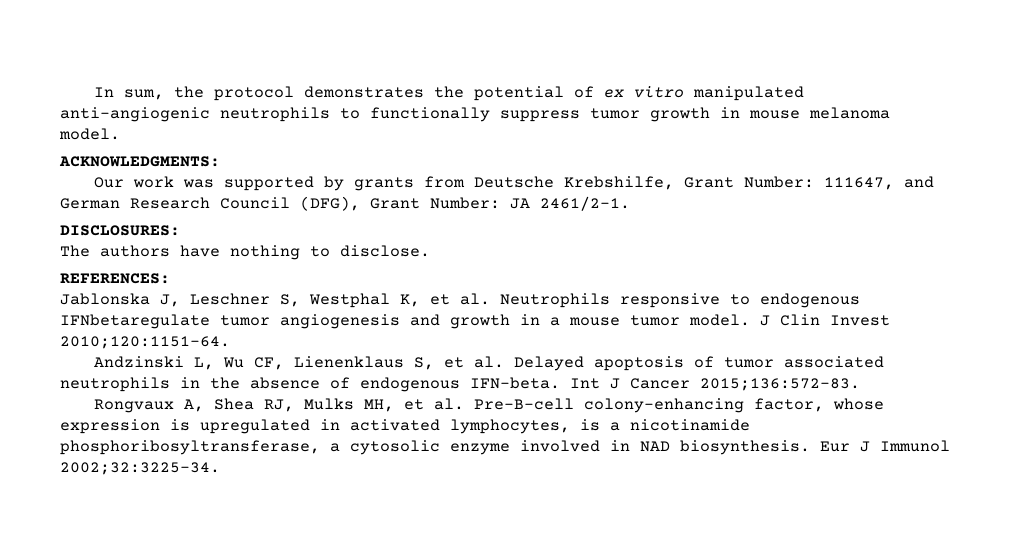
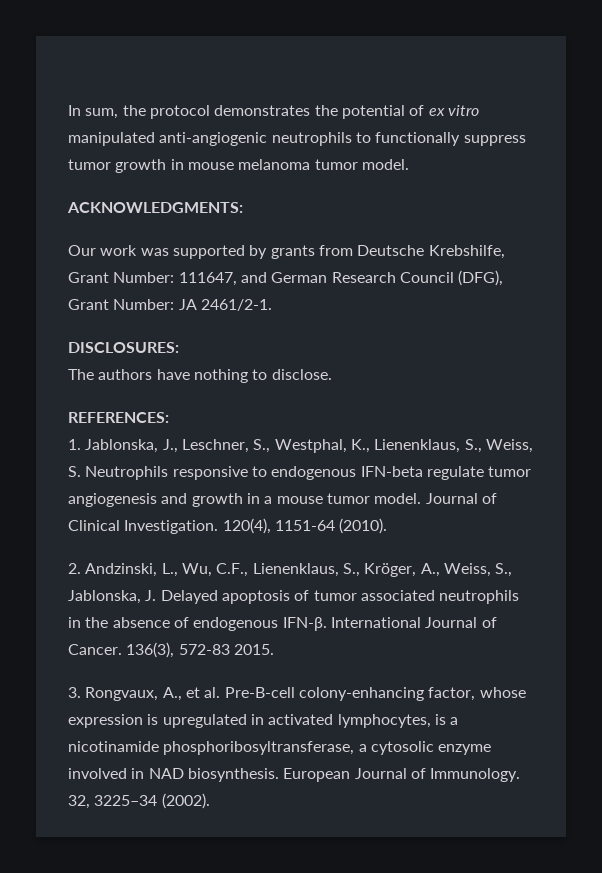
- In sum, the protocol demonstrates the potential of ex vitro manipulated anti-angiogenic neutrophils to functionally suppress tumor growth in mouse melanoma model.
+ In sum, the protocol demonstrates the potential of ex vitro manipulated anti-angiogenic neutrophils to functionally suppress tumor growth in mouse melanoma tumor model.
- Jablonska J, Leschner S, Westphal K, et al. Neutrophils responsive to endogenous IFNbetaregulate tumor angiogenesis and growth in a mouse tumor model.
+ 1. Jablonska, J., Leschner, S., Westphal, K., Lienenklaus, S., Weiss, S. Neutrophils responsive to endogenous IFN-beta regulate tumor angiogenesis and growth in a mouse tumor model.
- J Clin Invest 2010;120:1151–64.
- Andzinski L, Wu CF, Lienenklaus S, et al. Delayed apoptosis of tumor associated neutrophils in the absence of endogenous IFN-beta. Int J Cancer 2015;136:572–83.
- Rongvaux A, Shea RJ, Mulks MH, et al. Pre-B-cell colony-enhancing factor, whose expression is upregulated in activated lymphocytes, is a nicotinamide phosphoribosyltransferase, a cytosolic enzyme involved in NAD biosynthesis.
+ Journal of Clinical Investigation. 120(4), 1151-64 (2010).
+ 2. Andzinski, L., Wu, C.F., Lienenklaus, S., Kröger, A., Weiss, S., Jablonska, J. Delayed apoptosis of tumor associated neutrophils in the absence of endogenous IFN-β. International Journal of Cancer. 136(3), 572-83 2015.
+ 3. Rongvaux, A., et al. Pre-B-cell colony-enhancing factor, whose expression is upregulated in activated lymphocytes, is a nicotinamide phosphoribosyltransferase, a cytosolic enzyme involved in NAD biosynthesis.
- Eur J Immunol 2002;32:3225–34.
+ European Journal of Immunology. 32, 3225–34 (2002).

